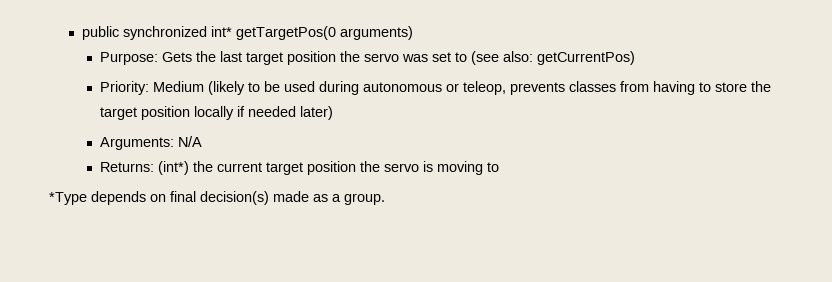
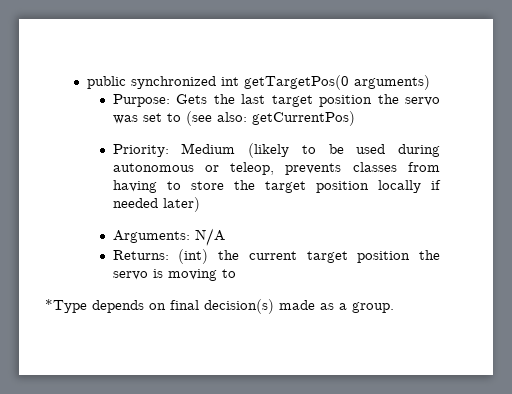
- public synchronized int* getTargetPos(0 arguments)
+ public synchronized int getTargetPos(0 arguments)
- Returns: (int*) the current target position the servo is moving to
+ Returns: (int) the current target position the servo is moving to

